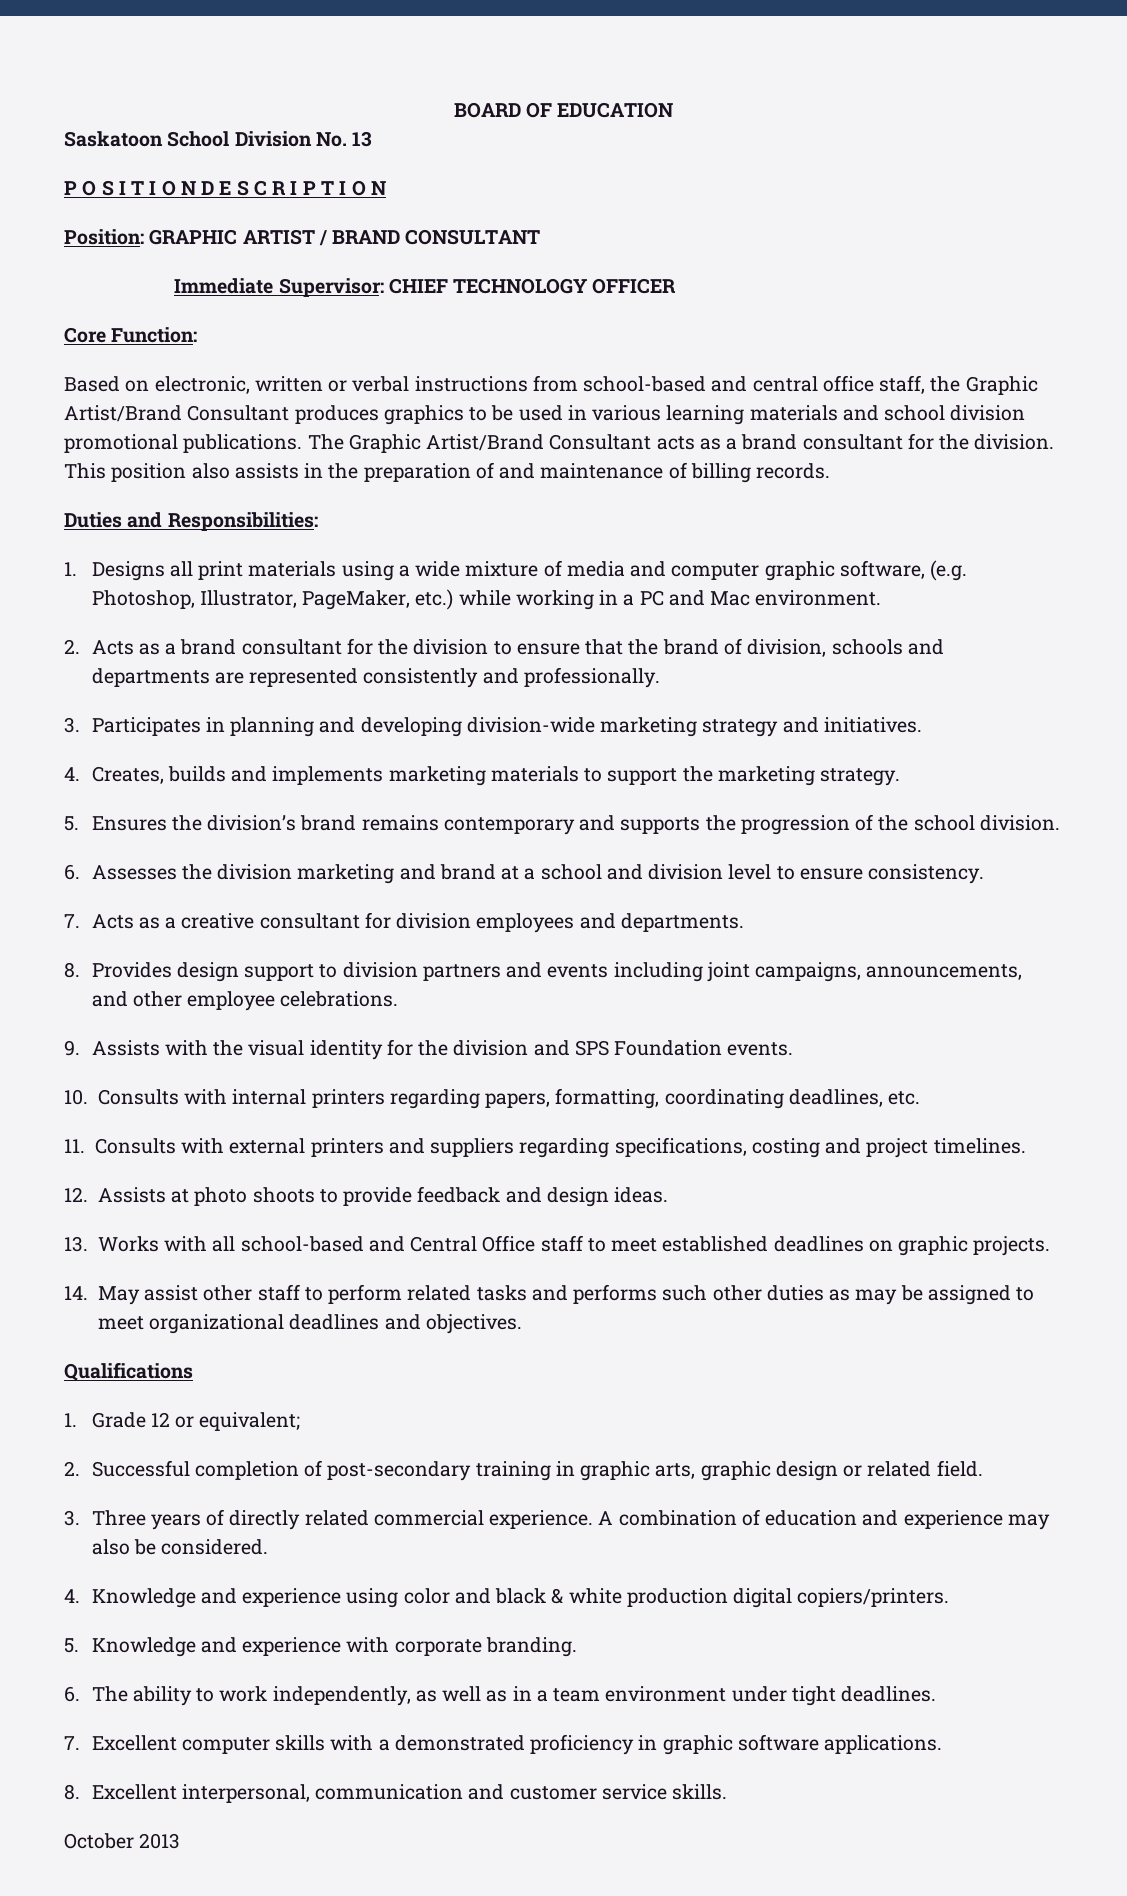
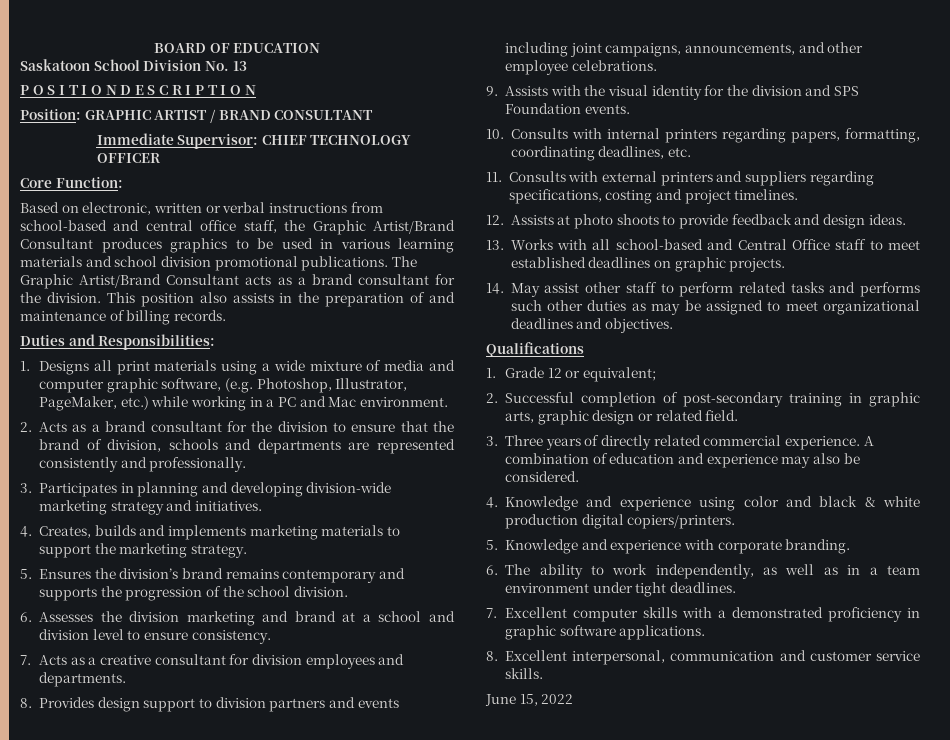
- October 2013
+ June 15, 2022

